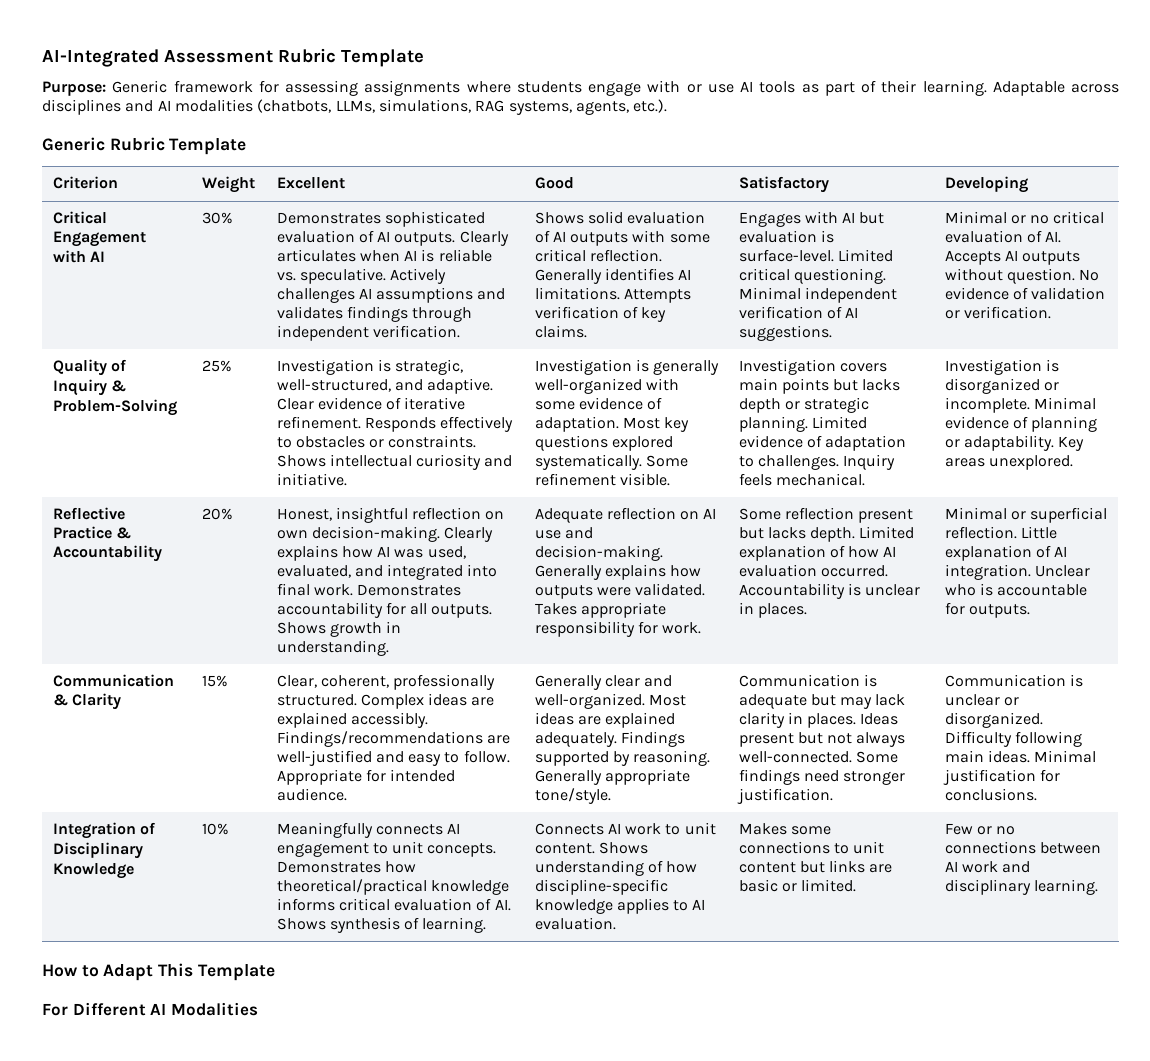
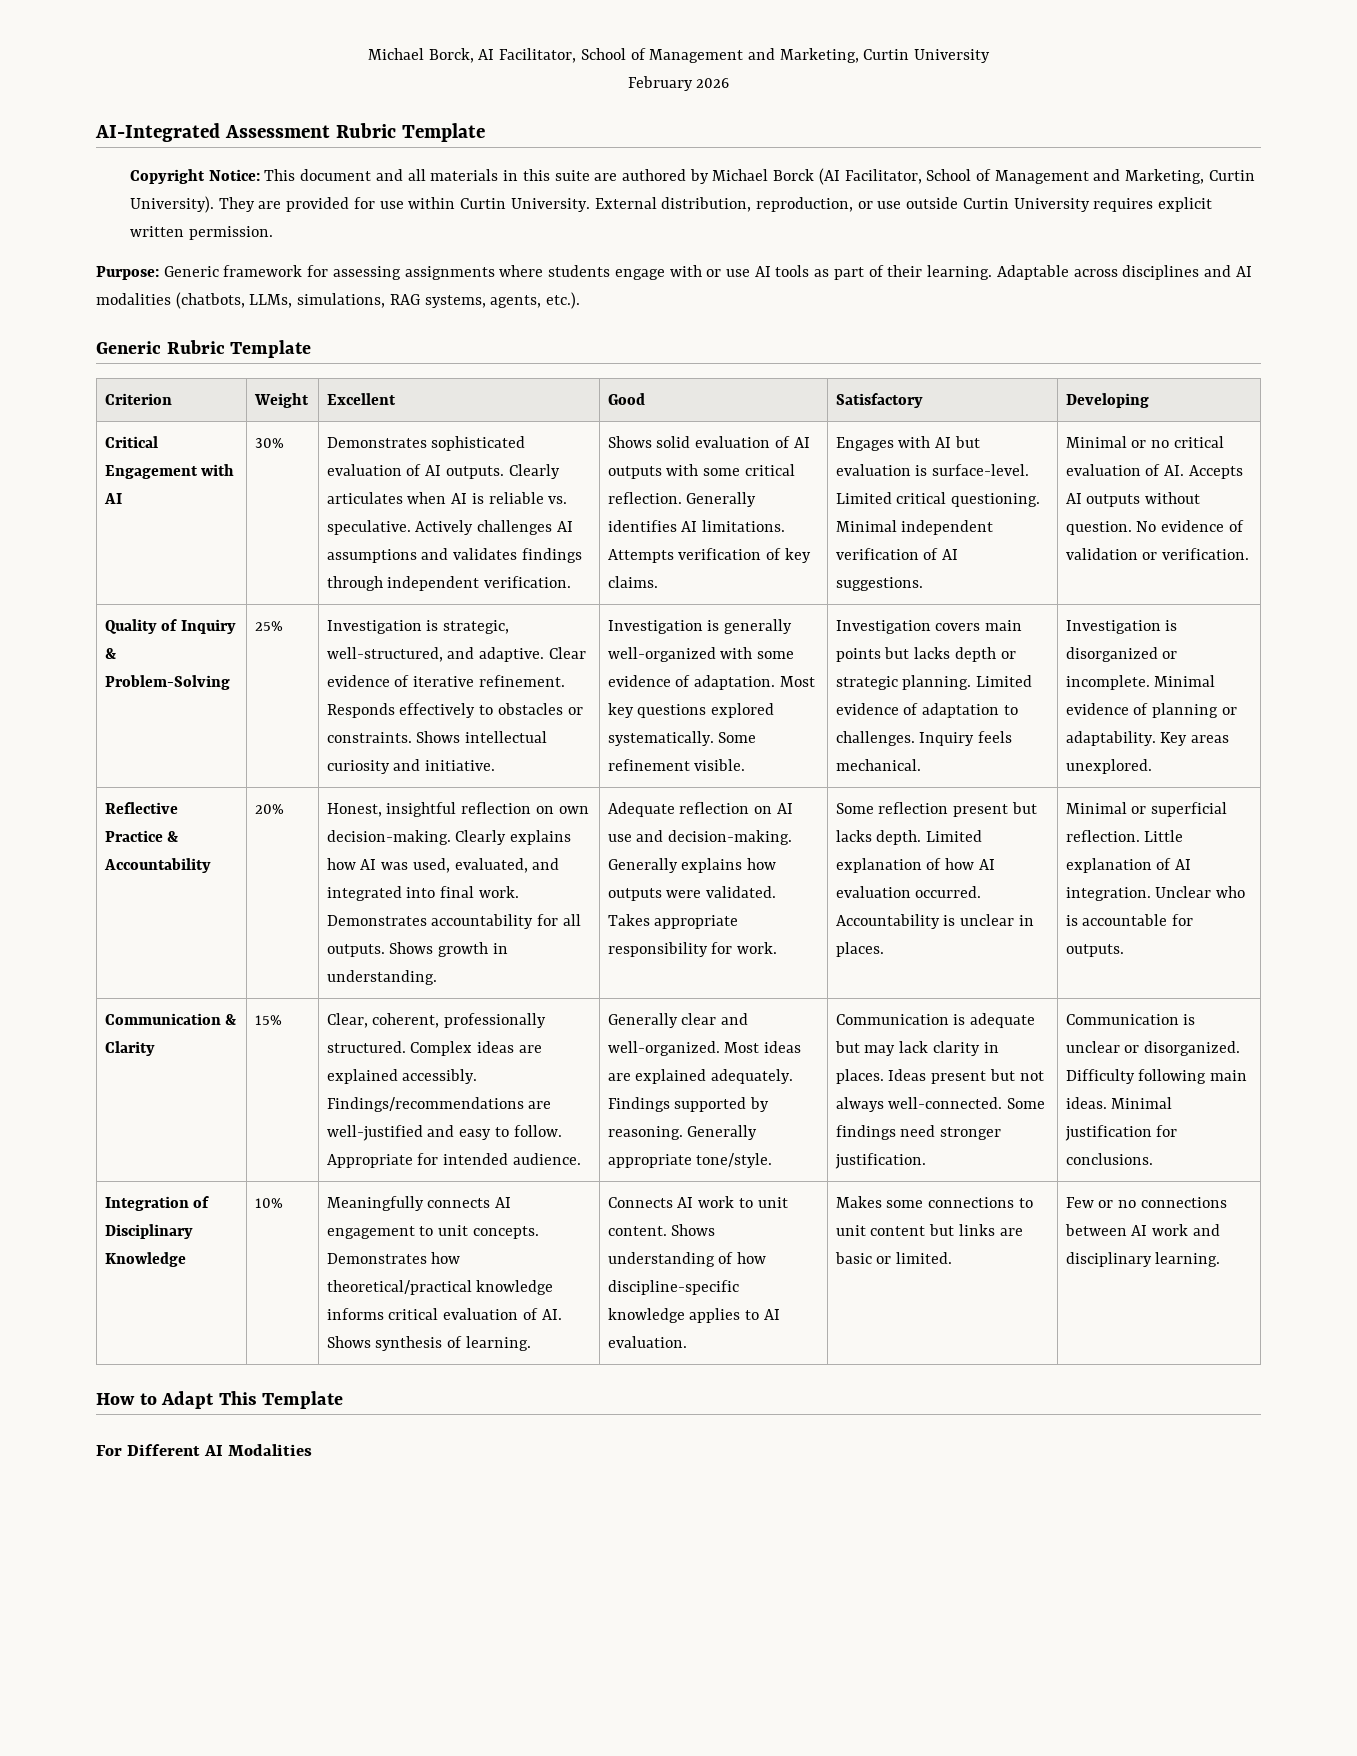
+ Michael Borck, AI Facilitator, School of Management and Marketing, Curtin University
+ February 2026
  AI-Integrated Assessment Rubric Template
+ Copyright Notice: This document and all materials in this suite are authored by Michael Borck (AI Facilitator, School of Management and Marketing, Curtin University). They are provided for use within Curtin University. External distribution, reproduction, or use outside Curtin University requires explicit written permission.

